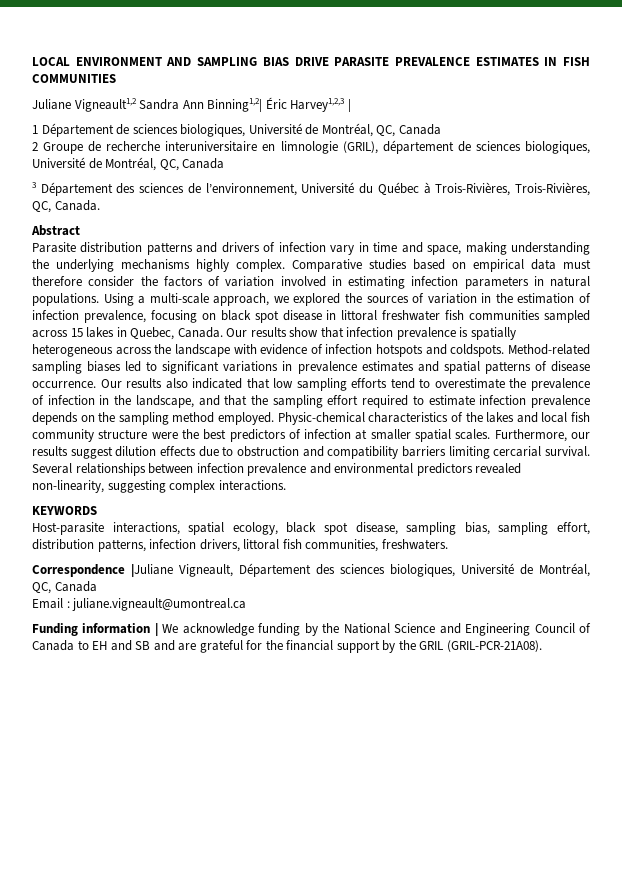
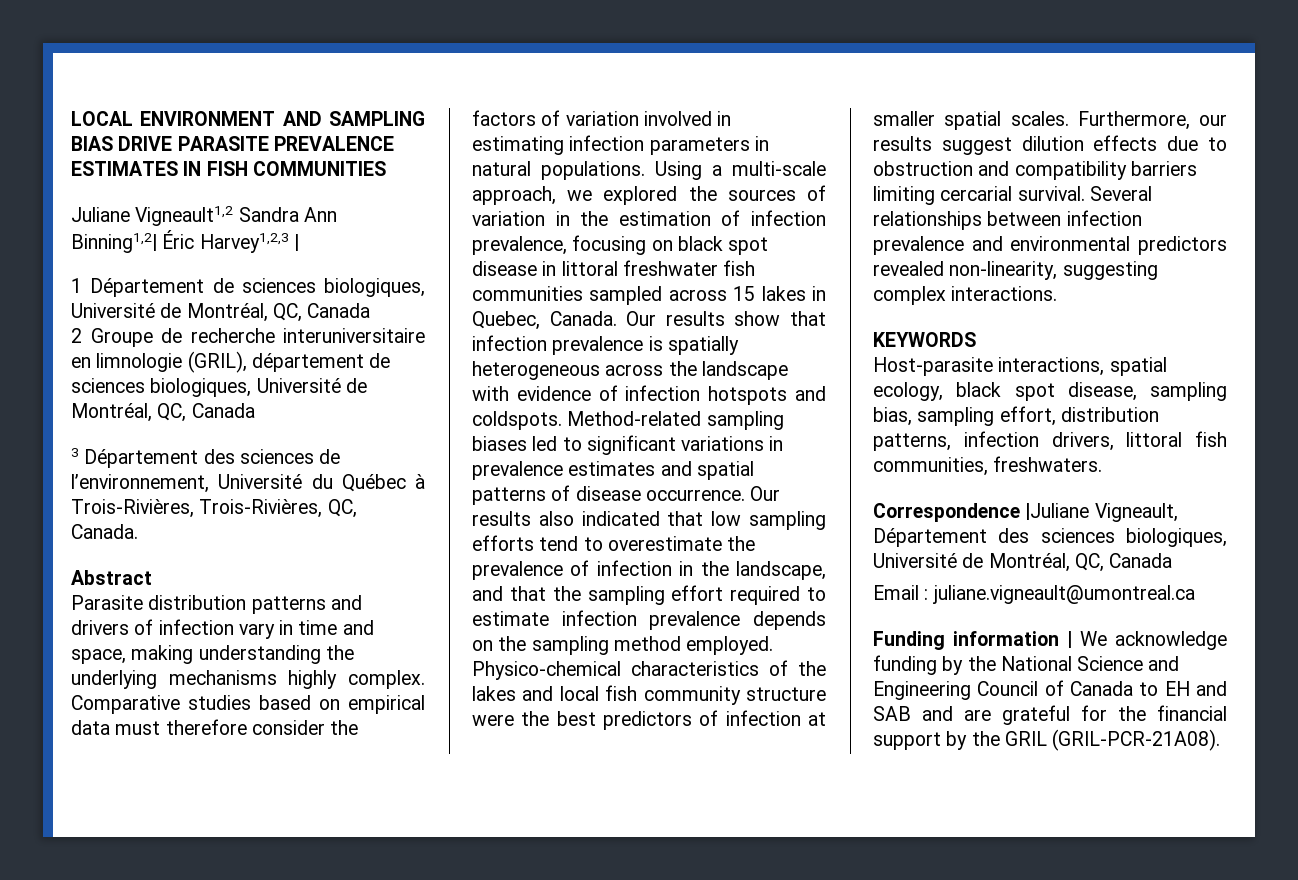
- Physic-chemical characteristics of the lakes and local fish community structure were the best predictors of infection at smaller spatial scales.
+ Physico-chemical characteristics of the lakes and local fish community structure were the best predictors of infection at smaller spatial scales.
- Funding information | We acknowledge funding by the National Science and Engineering Council of Canada to EH and SB and are grateful for the financial support by the GRIL (GRIL-PCR-21A08).
+ Funding information | We acknowledge funding by the National Science and Engineering Council of Canada to EH and SAB and are grateful for the financial support by the GRIL (GRIL-PCR-21A08).

